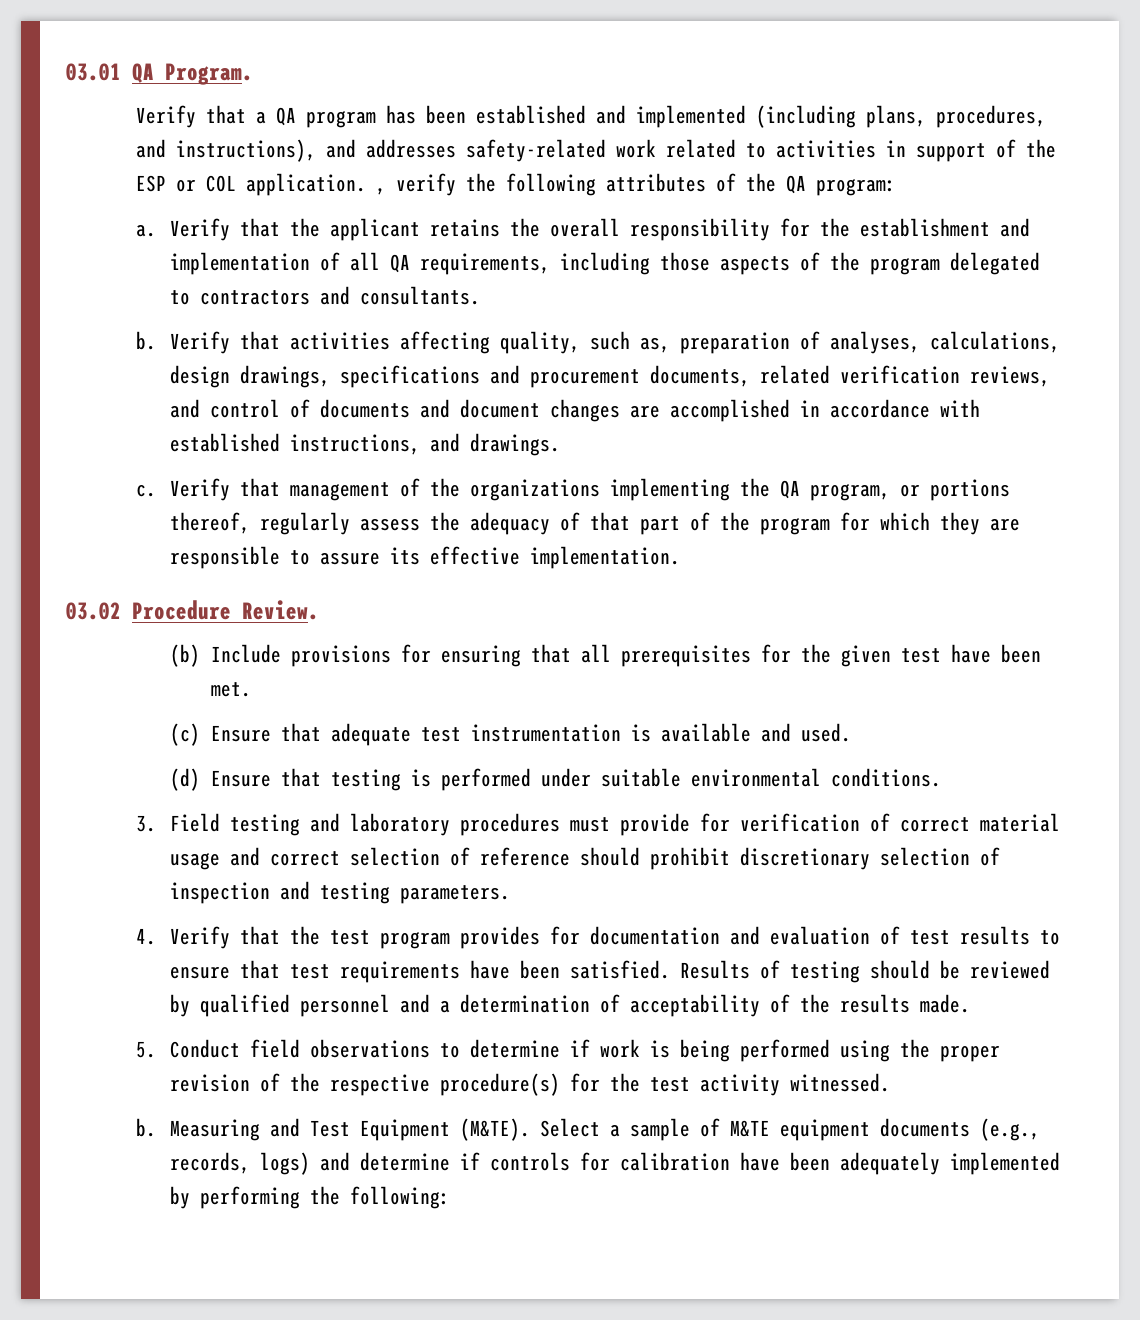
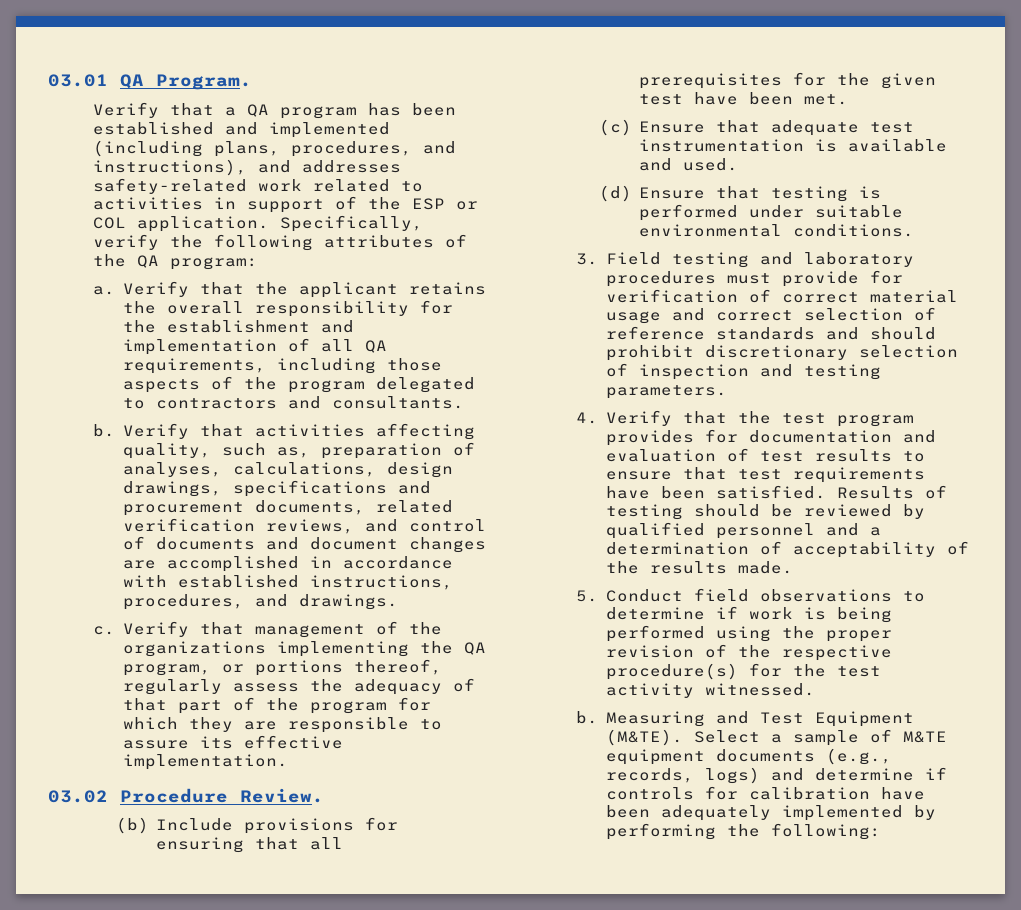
- Verify that a QA program has been established and implemented (including plans, procedures, and instructions), and addresses safety-related work related to activities in support of the ESP or COL application. , verify the following attributes of the QA program:
+ Verify that a QA program has been established and implemented (including plans, procedures, and instructions), and addresses safety-related work related to activities in support of the ESP or COL application. Specifically, verify the following attributes of the QA program:
- Verify that activities affecting quality, such as, preparation of analyses, calculations, design drawings, specifications and procurement documents, related verification reviews, and control of documents and document changes are accomplished in accordance with established instructions, and drawings.
+ Verify that activities affecting quality, such as, preparation of analyses, calculations, design drawings, specifications and procurement documents, related verification reviews, and control of documents and document changes are accomplished in accordance with established instructions, procedures, and drawings.
- 3. Field testing and laboratory procedures must provide for verification of correct material usage and correct selection of reference should prohibit discretionary selection of inspection and testing parameters.
+ 3. Field testing and laboratory procedures must provide for verification of correct material usage and correct selection of reference standards and should prohibit discretionary selection of inspection and testing parameters.

